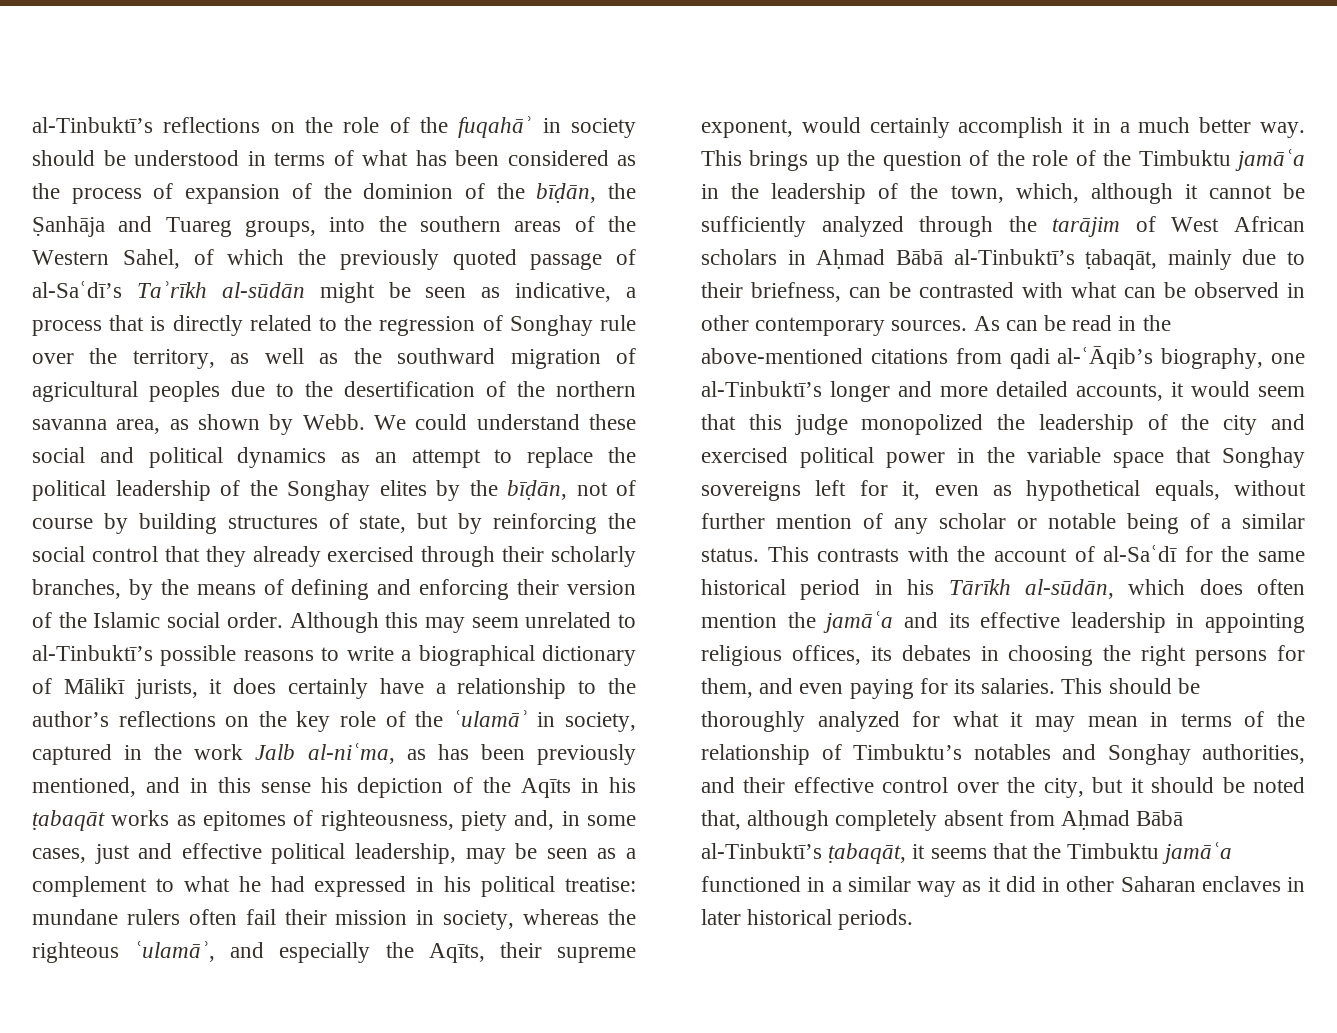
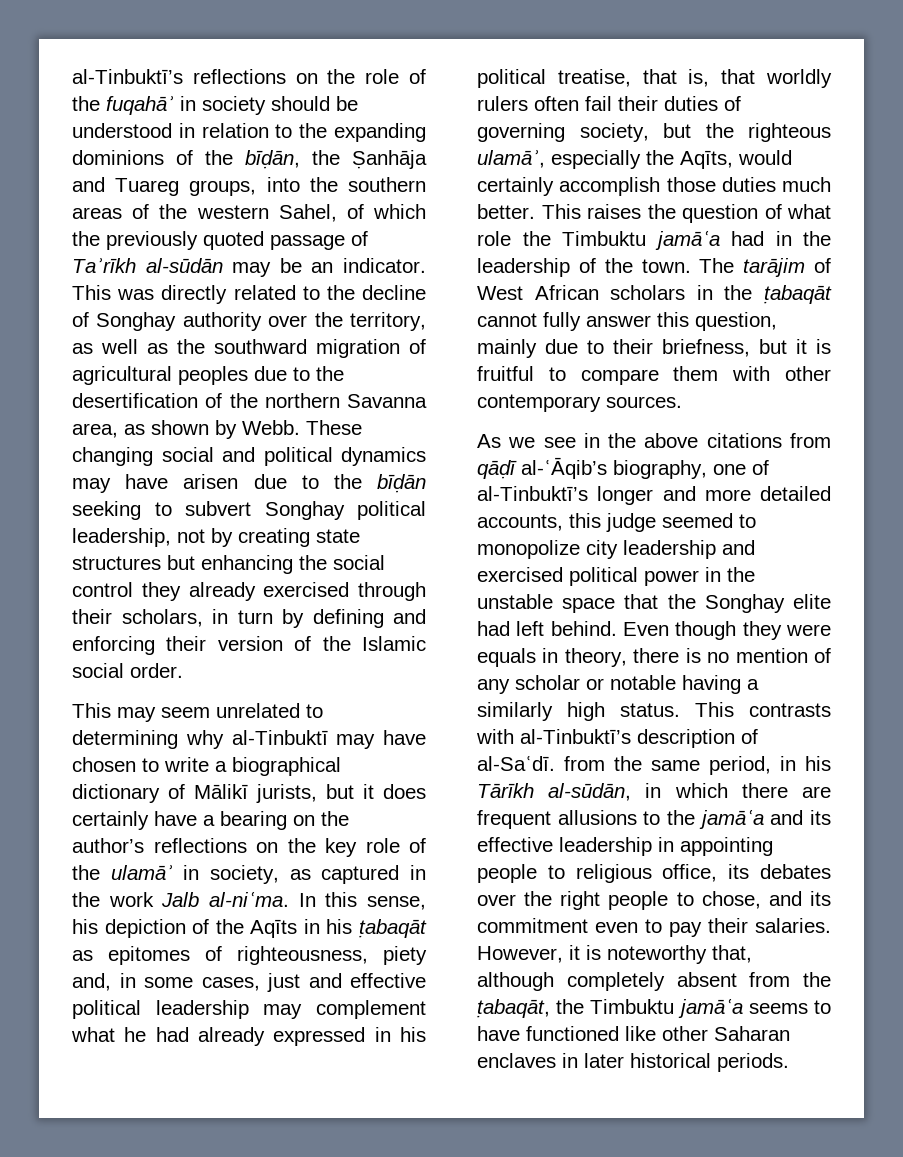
- al-Tinbuktī’s reflections on the role of the fuqahāʾ in society should be understood in terms of what has been considered as the process of expansion of the dominion of the bīḍān, the Ṣanhāja and Tuareg groups, into the southern areas of the Western Sahel, of which the previously quoted passage of al-Saʿdī’s Taʾrīkh al-sūdān might be seen as indicative, a process that is directly related to the regression of Songhay rule over the territory, as well as the southward migration of agricultural peoples due to the desertification of the northern savanna area, as shown by Webb.
+ al-Tinbuktī’s reflections on the role of the fuqahāʾ in society should be understood in relation to the expanding dominions of the bīḍān, the Ṣanhāja and Tuareg groups, into the southern areas of the western Sahel, of which the previously quoted passage of Taʾrīkh al-sūdān may be an indicator. This was directly related to the decline of Songhay authority over the territory, as well as the southward migration of agricultural peoples due to the desertification of the northern Savanna area, as shown by Webb.
- We could understand these social and political dynamics as an attempt to replace the political leadership of the Songhay elites by the bīḍān, not of course by building structures of state, but by reinforcing the social control that they already exercised through their scholarly branches, by the means of defining and enforcing their version of the Islamic social order. Although this may seem unrelated to al-Tinbuktī’s possible reasons to write a biographical dictionary of Mālikī jurists, it does certainly have a relationship to the author’s reflections on the key role of the ʿulamāʾ in society, captured in the work Jalb al-niʿma, as has been previously mentioned, and in this sense his depiction of the Aqīts in his ṭabaqāt works as epitomes of righteousness, piety and, in some cases, just and effective political leadership, may be seen as a complement to what he had expressed in his political treatise: mundane rulers often fail their mission in society, whereas the righteous ʿulamāʾ, and especially the Aqīts, their supreme exponent, would certainly accomplish it in a much better way. This brings up the question of the role of the Timbuktu jamāʿa in the leadership of the town, which, although it cannot be sufficiently analyzed through the tarājim of West African scholars in Aḥmad Bābā al-Tinbuktī’s ṭabaqāt, mainly due to their briefness, can be contrasted with what can be observed in other contemporary sources. As can be read in the above-mentioned citations from qadi al-ʿĀqib’s biography, one al-Tinbuktī’s longer and more detailed accounts, it would seem that this judge monopolized the leadership of the city and exercised political power in the variable space that Songhay sovereigns left for it, even as hypothetical equals, without further mention of any scholar or notable being of a similar status. This contrasts with the account of al-Saʿdī for the same historical period in his Tārīkh al-sūdān, which does often mention the jamāʿa and its effective leadership in appointing religious offices, its debates in choosing the right persons for them, and even paying for its salaries. This should be thoroughly analyzed for what it may mean in terms of the relationship of Timbuktu’s notables and Songhay authorities, and their effective control over the city, but it should be noted that, although completely absent from Aḥmad Bābā al-Tinbuktī’s ṭabaqāt, it seems that the Timbuktu jamāʿa functioned in a similar way as it did in other Saharan enclaves in later historical periods.
+ These changing social and political dynamics may have arisen due to the bīḍān seeking to subvert Songhay political leadership, not by creating state structures but enhancing the social control they already exercised through their scholars, in turn by defining and enforcing their version of the Islamic social order.
+ This may seem unrelated to determining why al-Tinbuktī may have chosen to write a biographical dictionary of Mālikī jurists, but it does certainly have a bearing on the author’s reflections on the key role of the ulamāʾ in society, as captured in the work Jalb al-niʿma. In this sense, his depiction of the Aqīts in his ṭabaqāt as epitomes of righteousness, piety and, in some cases, just and effective political leadership may complement what he had already expressed in his political treatise, that is, that worldly rulers often fail their duties of governing society, but the righteous ulamāʾ, especially the Aqīts, would certainly accomplish those duties much better. This raises the question of what role the Timbuktu jamāʿa had in the leadership of the town. The tarājim of West African scholars in the ṭabaqāt cannot fully answer this question, mainly due to their briefness, but it is fruitful to compare them with other contemporary sources.
+ As we see in the above citations from qāḍī al-ʿĀqib’s biography, one of al-Tinbuktī’s longer and more detailed accounts, this judge seemed to monopolize city leadership and exercised political power in the unstable space that the Songhay elite had left behind. Even though they were equals in theory, there is no mention of any scholar or notable having a similarly high status. This contrasts with al-Tinbuktī’s description of al-Saʿdī. from the same period, in his Tārīkh al-sūdān, in which there are frequent allusions to the jamāʿa and its effective leadership in appointing people to religious office, its debates over the right people to chose, and its commitment even to pay their salaries. However, it is noteworthy that, although completely absent from the ṭabaqāt, the Timbuktu jamāʿa seems to have functioned like other Saharan enclaves in later historical periods.

